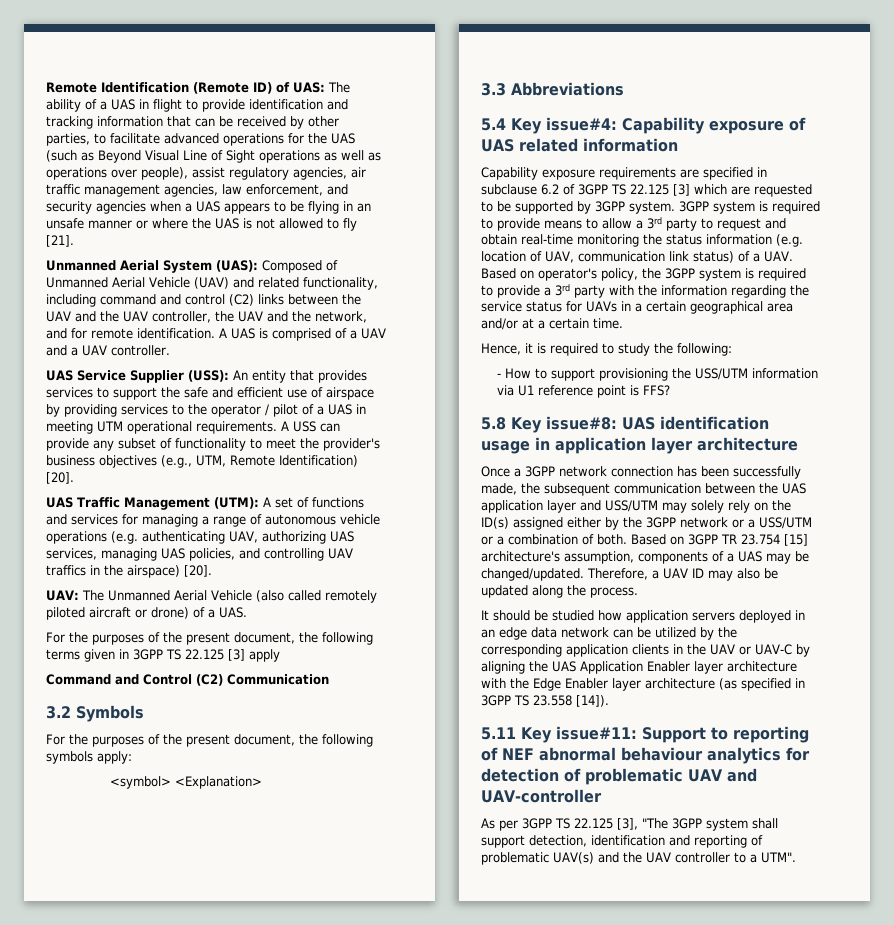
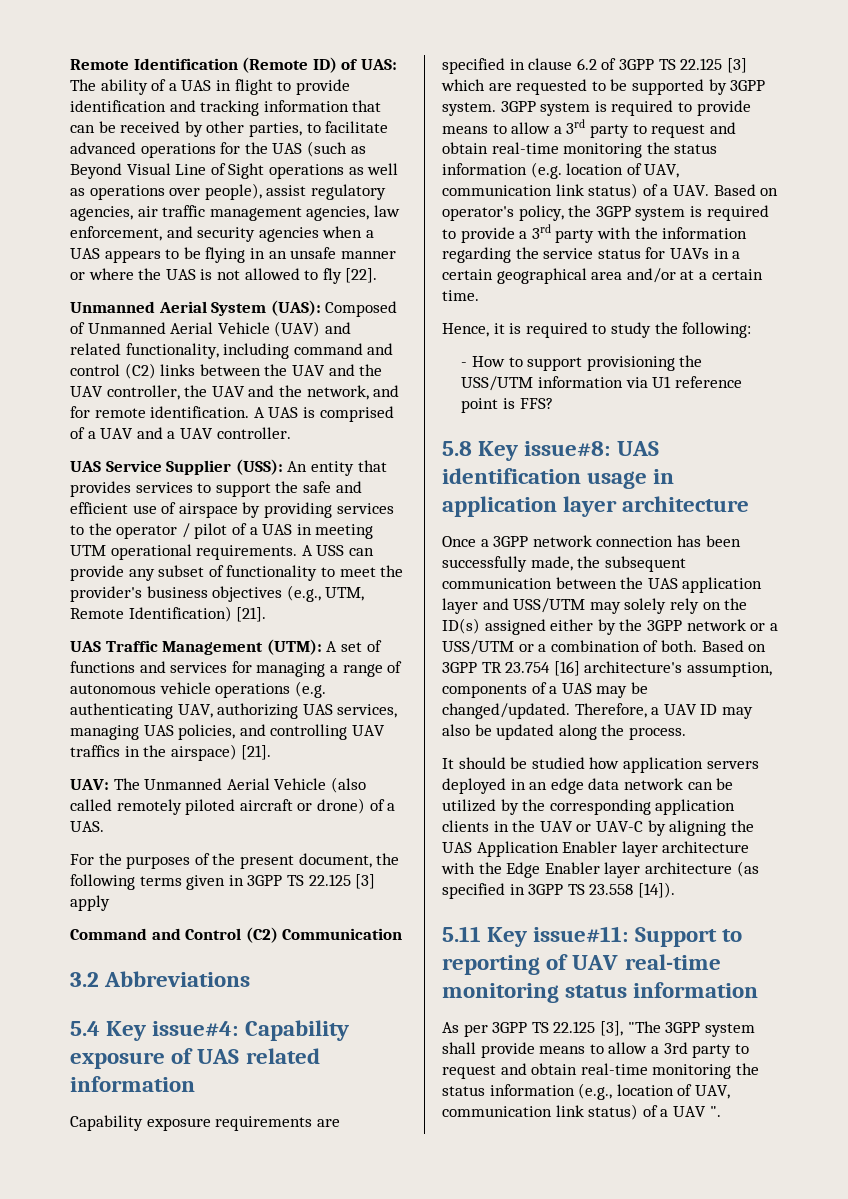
- The ability of a UAS in flight to provide identification and tracking information that can be received by other parties, to facilitate advanced operations for the UAS (such as Beyond Visual Line of Sight operations as well as operations over people), assist regulatory agencies, air traffic management agencies, law enforcement, and security agencies when a UAS appears to be flying in an unsafe manner or where the UAS is not allowed to fly [21].
+ The ability of a UAS in flight to provide identification and tracking information that can be received by other parties, to facilitate advanced operations for the UAS (such as Beyond Visual Line of Sight operations as well as operations over people), assist regulatory agencies, air traffic management agencies, law enforcement, and security agencies when a UAS appears to be flying in an unsafe manner or where the UAS is not allowed to fly [22].
- A USS can provide any subset of functionality to meet the provider's business objectives (e.g., UTM, Remote Identification) [20].
+ A USS can provide any subset of functionality to meet the provider's business objectives (e.g., UTM, Remote Identification) [21].
- UAS Traffic Management (UTM): A set of functions and services for managing a range of autonomous vehicle operations (e.g. authenticating UAV, authorizing UAS services, managing UAS policies, and controlling UAV traffics in the airspace) [20].
+ UAS Traffic Management (UTM): A set of functions and services for managing a range of autonomous vehicle operations (e.g. authenticating UAV, authorizing UAS services, managing UAS policies, and controlling UAV traffics in the airspace) [21].
- 3.2 Symbols
- For the purposes of the present document, the following symbols apply:
- <symbol> <Explanation>
- 3.3 Abbreviations
+ 3.2 Abbreviations
- Capability exposure requirements are specified in subclause 6.2 of 3GPP TS 22.125 [3] which are requested to be supported by 3GPP system.
+ Capability exposure requirements are specified in clause 6.2 of 3GPP TS 22.125 [3] which are requested to be supported by 3GPP system.
- Based on 3GPP TR 23.754 [15] architecture's assumption, components of a UAS may be changed/updated.
+ Based on 3GPP TR 23.754 [16] architecture's assumption, components of a UAS may be changed/updated.
- 5.11 Key issue#11: Support to reporting of NEF abnormal behaviour analytics for detection of problematic UAV and UAV-controller
+ 5.11 Key issue#11: Support to reporting of UAV real-time monitoring status information
- As per 3GPP TS 22.125 [3], "The 3GPP system shall support detection, identification and reporting of problematic UAV(s) and the UAV controller to a UTM".
+ As per 3GPP TS 22.125 [3], "The 3GPP system shall provide means to allow a 3rd party to request and obtain real-time monitoring the status information (e.g., location of UAV, communication link status) of a UAV ".

